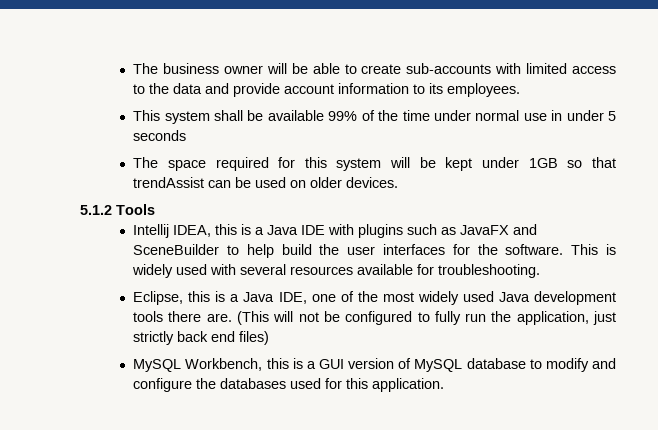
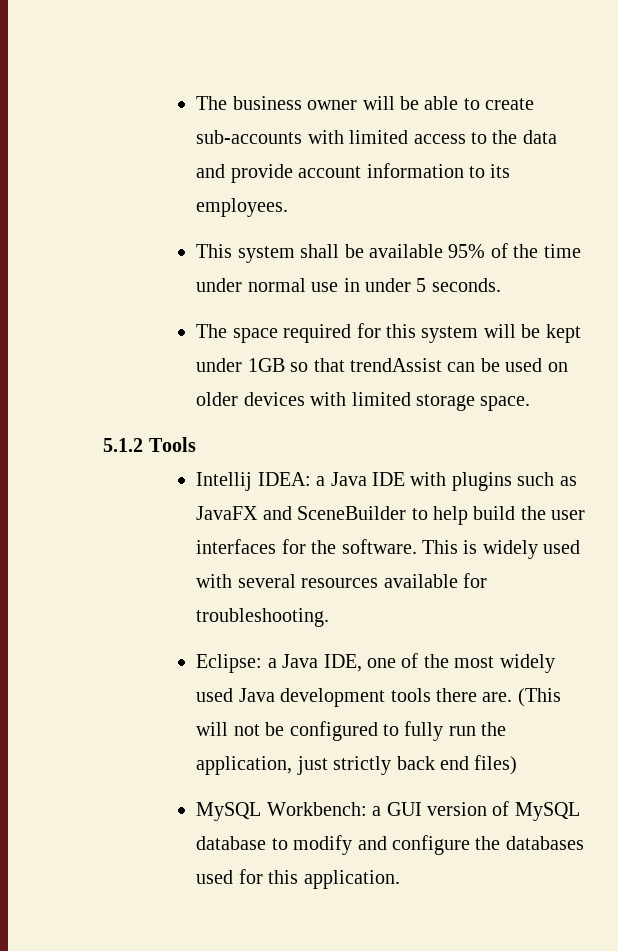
- This system shall be available 99% of the time under normal use in under 5 seconds
+ This system shall be available 95% of the time under normal use in under 5 seconds.
- The space required for this system will be kept under 1GB so that trendAssist can be used on older devices.
+ The space required for this system will be kept under 1GB so that trendAssist can be used on older devices with limited storage space.
- Intellij IDEA, this is a Java IDE with plugins such as JavaFX and SceneBuilder to help build the user interfaces for the software.
+ Intellij IDEA: a Java IDE with plugins such as JavaFX and SceneBuilder to help build the user interfaces for the software.
- Eclipse, this is a Java IDE, one of the most widely used Java development tools there are.
+ Eclipse: a Java IDE, one of the most widely used Java development tools there are.
- MySQL Workbench, this is a GUI version of MySQL database to modify and configure the databases used for this application.
+ MySQL Workbench: a GUI version of MySQL database to modify and configure the databases used for this application.

